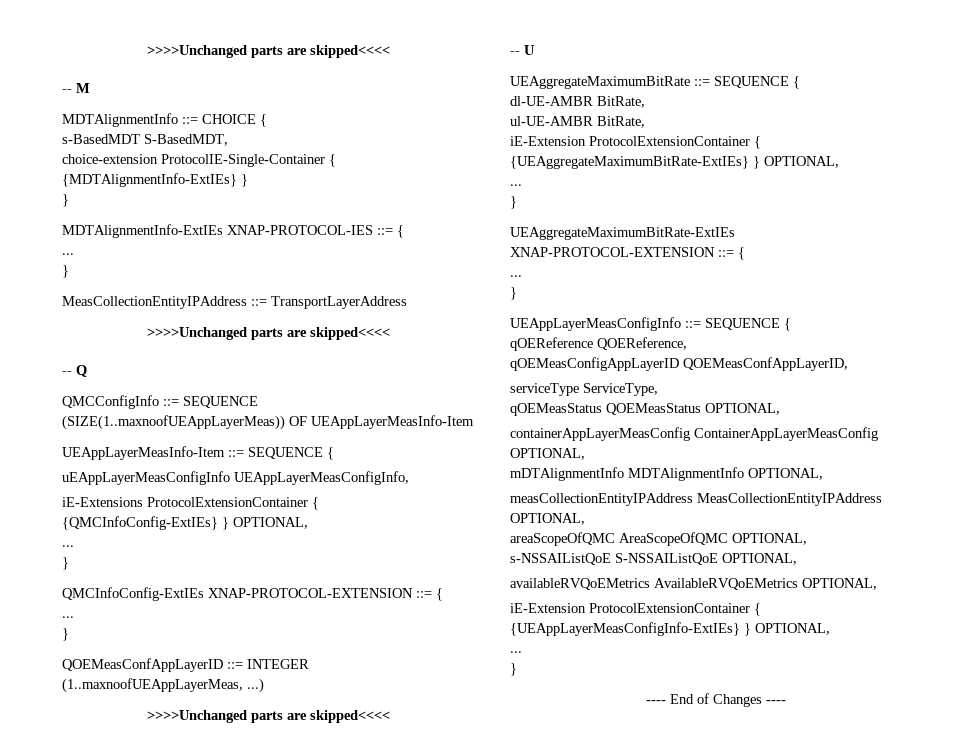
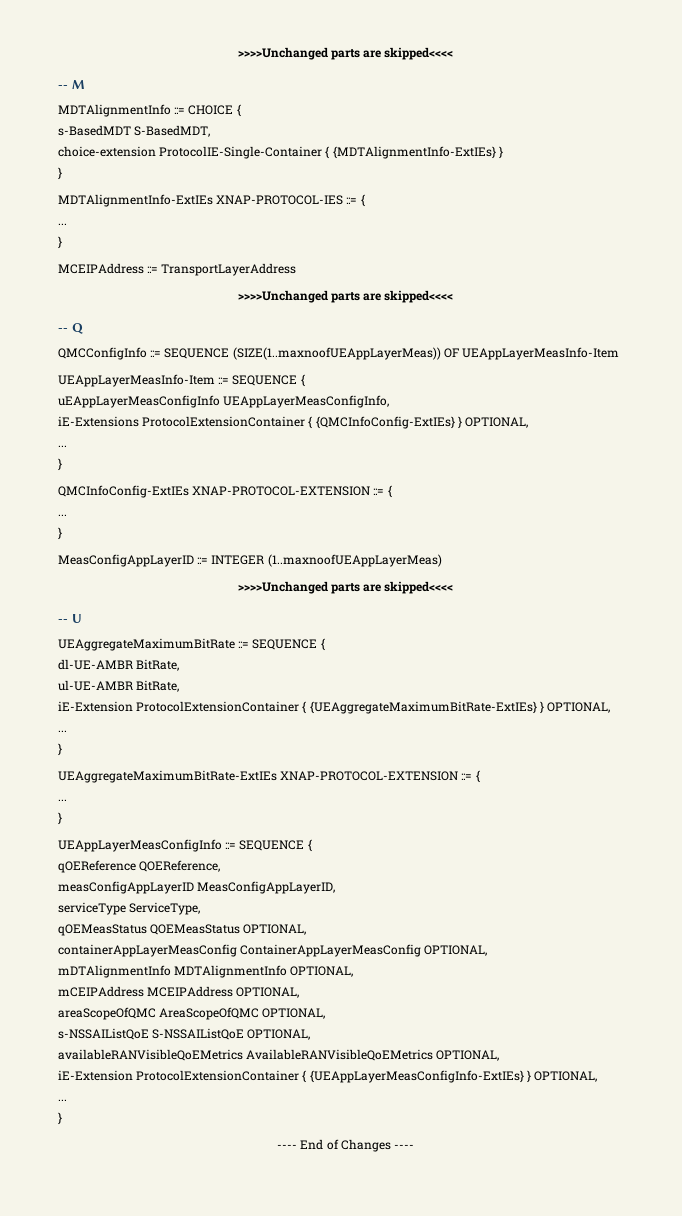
- MeasCollectionEntityIPAddress ::= TransportLayerAddress
+ MCEIPAddress ::= TransportLayerAddress
- QOEMeasConfAppLayerID ::= INTEGER (1..maxnoofUEAppLayerMeas, ...)
+ MeasConfigAppLayerID ::= INTEGER (1..maxnoofUEAppLayerMeas)
- qOEMeasConfigAppLayerID QOEMeasConfAppLayerID,
+ measConfigAppLayerID MeasConfigAppLayerID,
- measCollectionEntityIPAddress MeasCollectionEntityIPAddress OPTIONAL,
+ mCEIPAddress MCEIPAddress OPTIONAL,
- availableRVQoEMetrics AvailableRVQoEMetrics OPTIONAL,
+ availableRANVisibleQoEMetrics AvailableRANVisibleQoEMetrics OPTIONAL,

